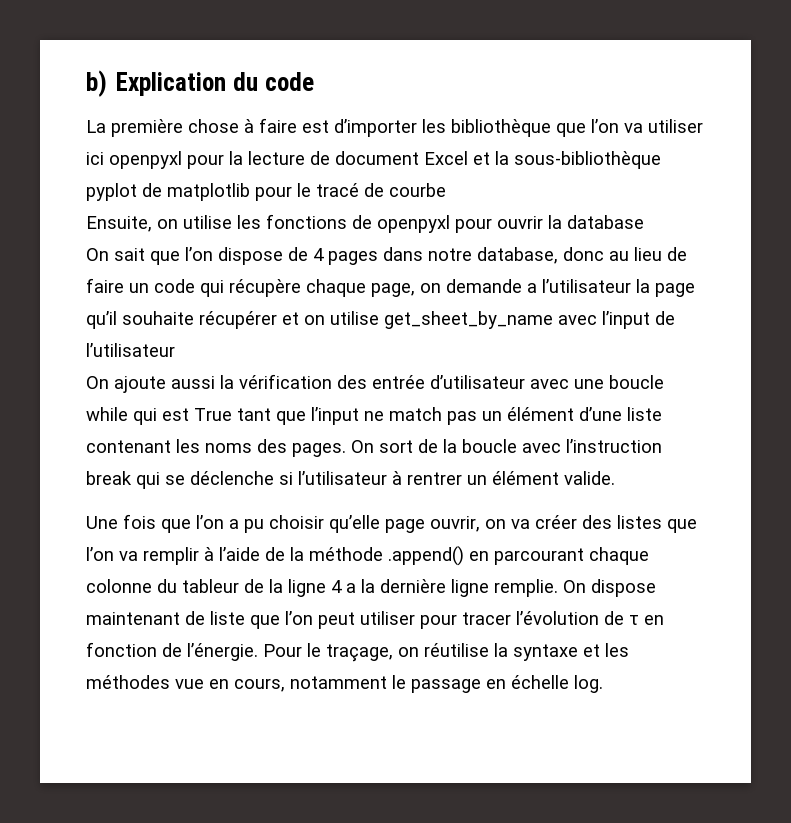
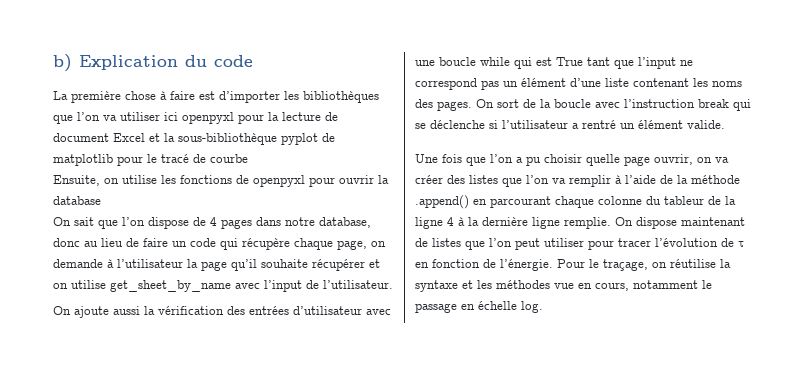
- La première chose à faire est d’importer les bibliothèque que l’on va utiliser ici openpyxl pour la lecture de document Excel et la sous-bibliothèque pyplot de matplotlib pour le tracé de courbe
+ La première chose à faire est d’importer les bibliothèques que l’on va utiliser ici openpyxl pour la lecture de document Excel et la sous-bibliothèque pyplot de matplotlib pour le tracé de courbe
- On sait que l’on dispose de 4 pages dans notre database, donc au lieu de faire un code qui récupère chaque page, on demande a l’utilisateur la page qu’il souhaite récupérer et on utilise get_sheet_by_name avec l’input de l’utilisateur
+ On sait que l’on dispose de 4 pages dans notre database, donc au lieu de faire un code qui récupère chaque page, on demande à l’utilisateur la page qu’il souhaite récupérer et on utilise get_sheet_by_name avec l’input de l’utilisateur.
- On ajoute aussi la vérification des entrée d’utilisateur avec une boucle while qui est True tant que l’input ne match pas un élément d’une liste contenant les noms des pages.
+ On ajoute aussi la vérification des entrées d’utilisateur avec une boucle while qui est True tant que l’input ne correspond pas un élément d’une liste contenant les noms des pages.
- On sort de la boucle avec l’instruction break qui se déclenche si l’utilisateur à rentrer un élément valide.
+ On sort de la boucle avec l’instruction break qui se déclenche si l’utilisateur a rentré un élément valide.
- Une fois que l’on a pu choisir qu’elle page ouvrir, on va créer des listes que l’on va remplir à l’aide de la méthode .append() en parcourant chaque colonne du tableur de la ligne 4 a la dernière ligne remplie.
+ Une fois que l’on a pu choisir quelle page ouvrir, on va créer des listes que l’on va remplir à l’aide de la méthode .append() en parcourant chaque colonne du tableur de la ligne 4 à la dernière ligne remplie.
- On dispose maintenant de liste que l’on peut utiliser pour tracer l’évolution de τ en fonction de l’énergie.
+ On dispose maintenant de listes que l’on peut utiliser pour tracer l’évolution de τ en fonction de l’énergie.

